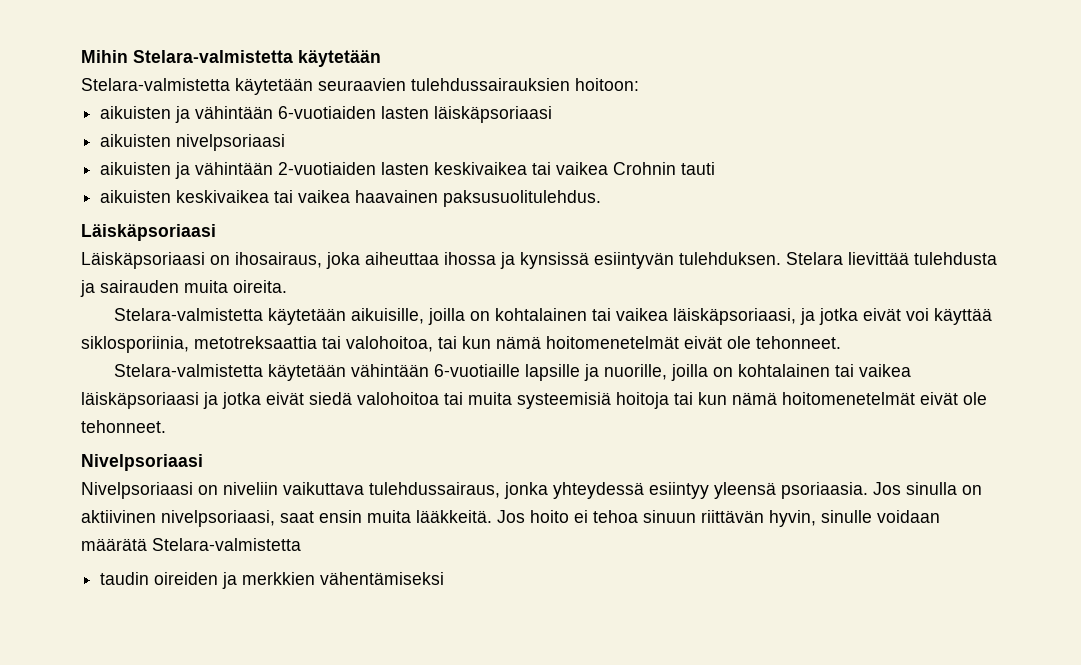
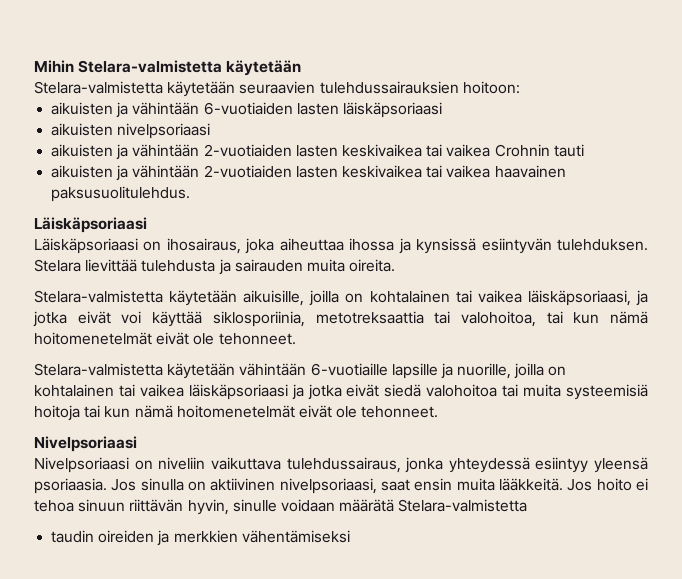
- aikuisten keskivaikea tai vaikea haavainen paksusuolitulehdus.
+ aikuisten ja vähintään 2-vuotiaiden lasten keskivaikea tai vaikea haavainen paksusuolitulehdus.

